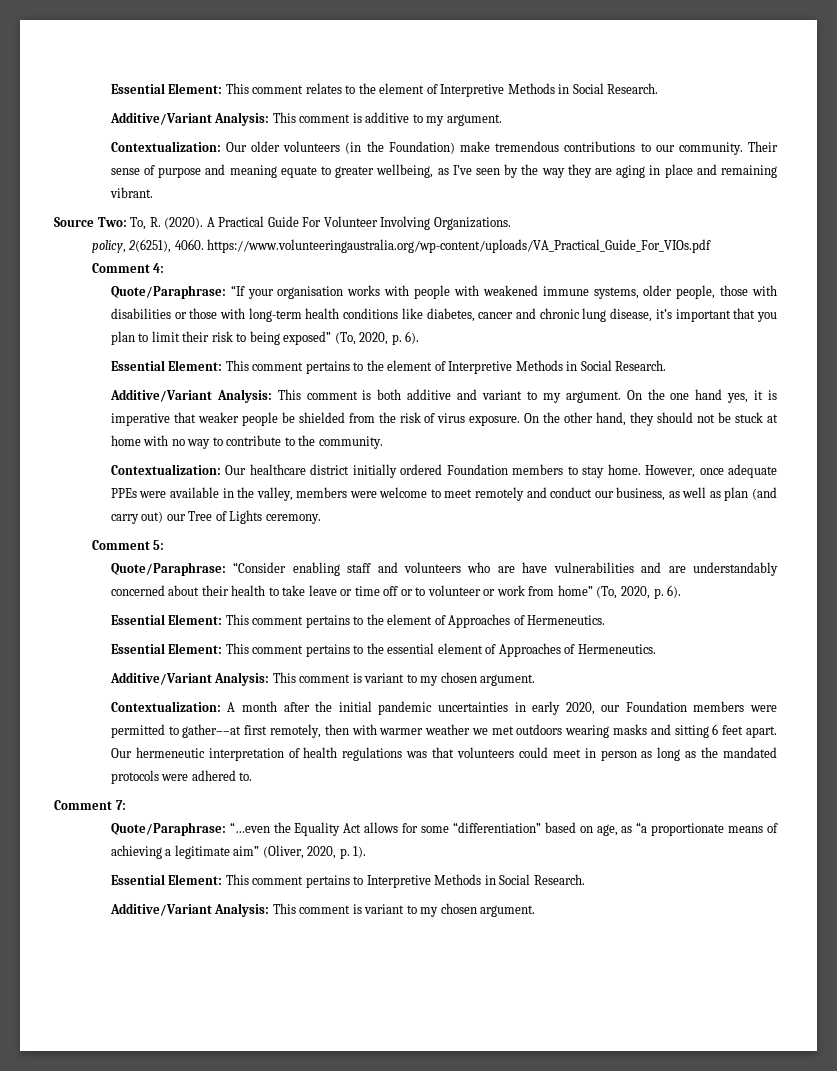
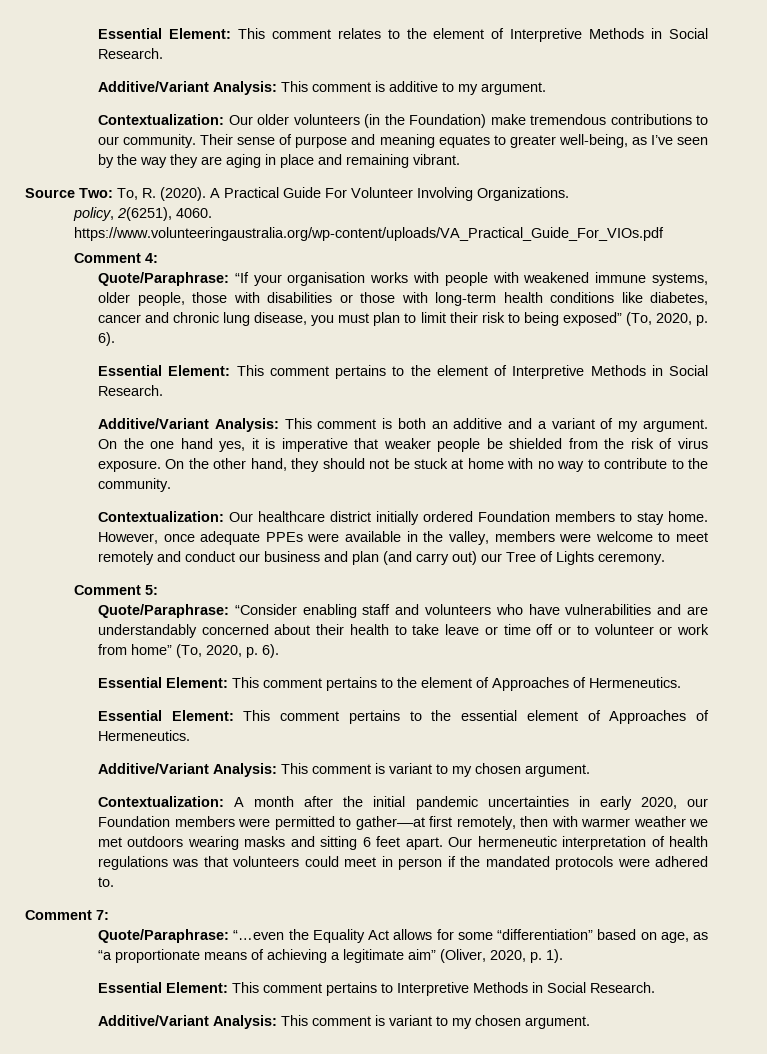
- Their sense of purpose and meaning equate to greater wellbeing, as I’ve seen by the way they are aging in place and remaining vibrant.
+ Their sense of purpose and meaning equates to greater well-being, as I’ve seen by the way they are aging in place and remaining vibrant.
- Quote/Paraphrase: “If your organisation works with people with weakened immune systems, older people, those with disabilities or those with long-term health conditions like diabetes, cancer and chronic lung disease, it’s important that you plan to limit their risk to being exposed” (To, 2020, p. 6).
+ Quote/Paraphrase: “If your organisation works with people with weakened immune systems, older people, those with disabilities or those with long-term health conditions like diabetes, cancer and chronic lung disease, you must plan to limit their risk to being exposed” (To, 2020, p. 6).
- Additive/Variant Analysis: This comment is both additive and variant to my argument.
+ Additive/Variant Analysis: This comment is both an additive and a variant of my argument.
- However, once adequate PPEs were available in the valley, members were welcome to meet remotely and conduct our business, as well as plan (and carry out) our Tree of Lights ceremony.
+ However, once adequate PPEs were available in the valley, members were welcome to meet remotely and conduct our business and plan (and carry out) our Tree of Lights ceremony.
- Quote/Paraphrase: “Consider enabling staff and volunteers who are have vulnerabilities and are understandably concerned about their health to take leave or time off or to volunteer or work from home” (To, 2020, p. 6).
+ Quote/Paraphrase: “Consider enabling staff and volunteers who have vulnerabilities and are understandably concerned about their health to take leave or time off or to volunteer or work from home” (To, 2020, p. 6).
- Our hermeneutic interpretation of health regulations was that volunteers could meet in person as long as the mandated protocols were adhered to.
+ Our hermeneutic interpretation of health regulations was that volunteers could meet in person if the mandated protocols were adhered to.

